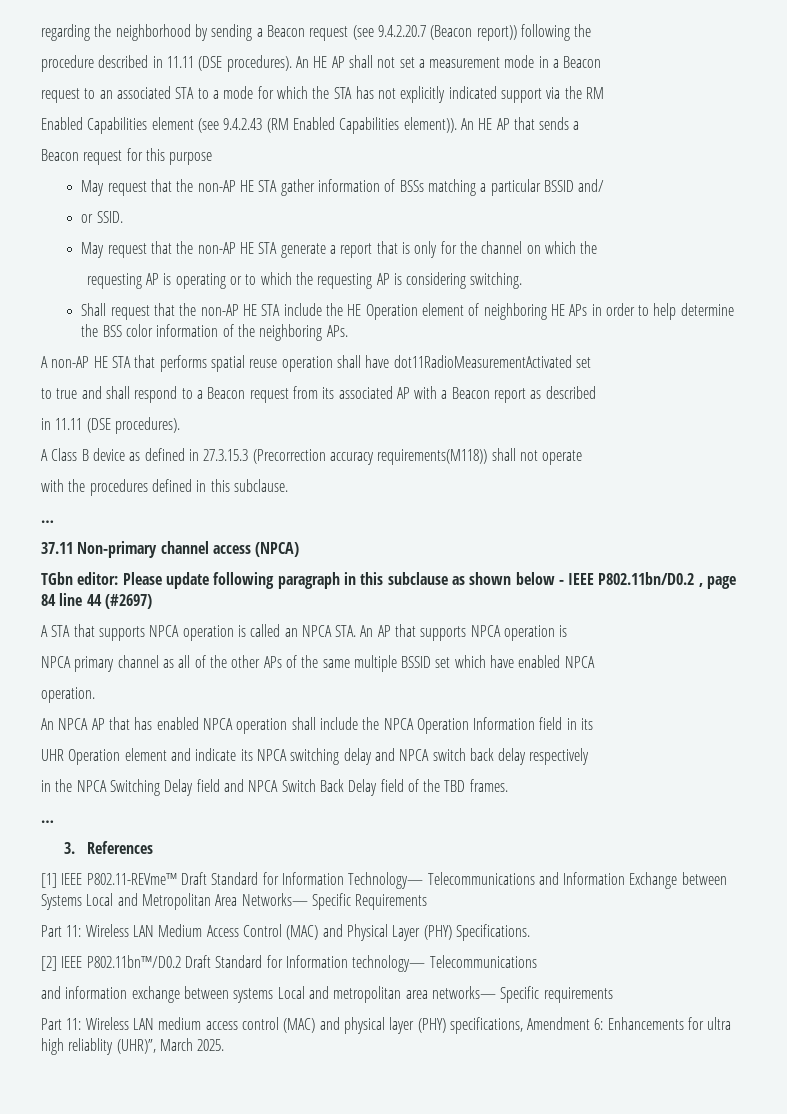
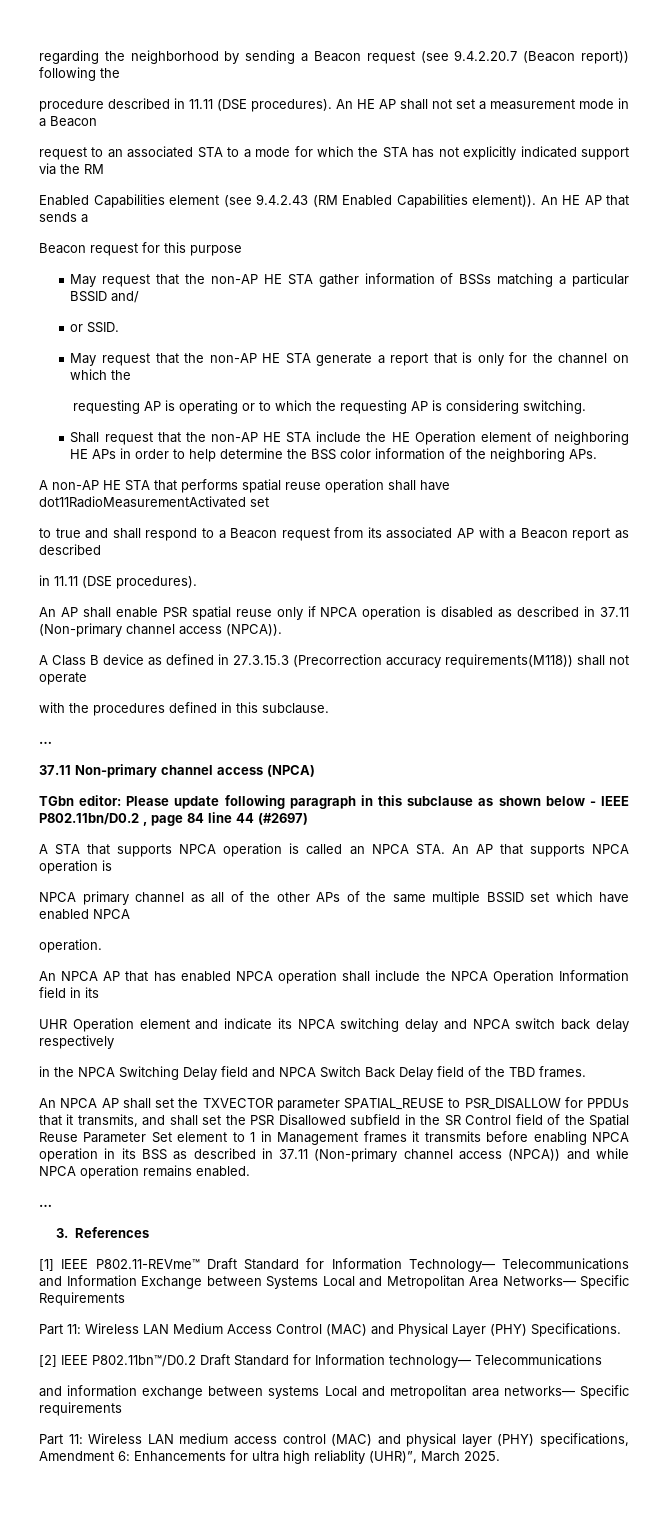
+ An AP shall enable PSR spatial reuse only if NPCA operation is disabled as described in 37.11 (Non-primary channel access (NPCA)).
+ An NPCA AP shall set the TXVECTOR parameter SPATIAL_REUSE to PSR_DISALLOW for PPDUs that it transmits, and shall set the PSR Disallowed subfield in the SR Control field of the Spatial Reuse Parameter Set element to 1 in Management frames it transmits before enabling NPCA operation in its BSS as described in 37.11 (Non-primary channel access (NPCA)) and while NPCA operation remains enabled.

